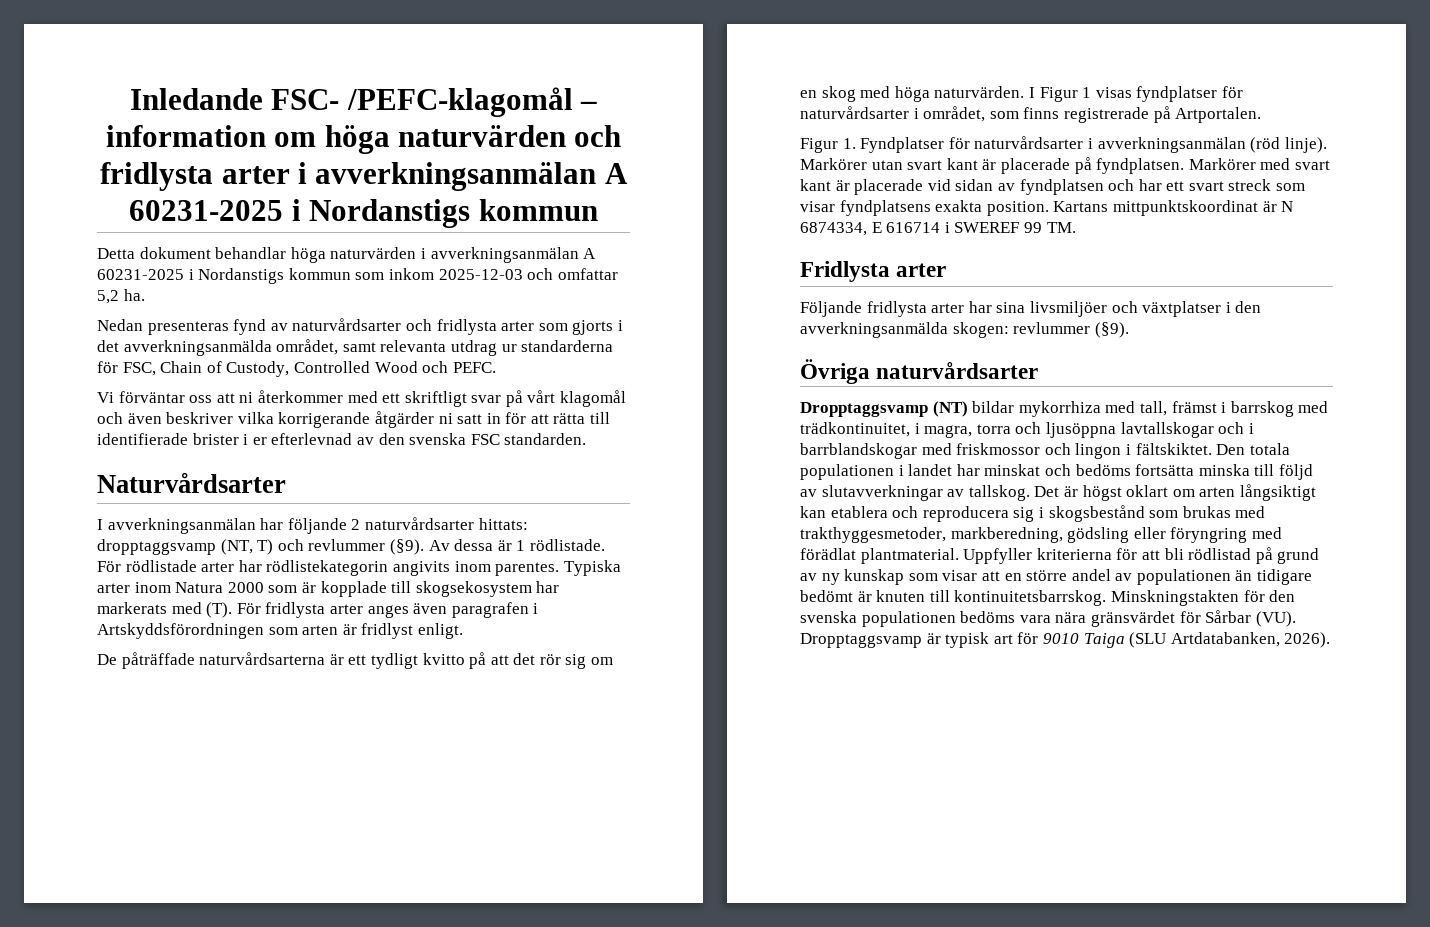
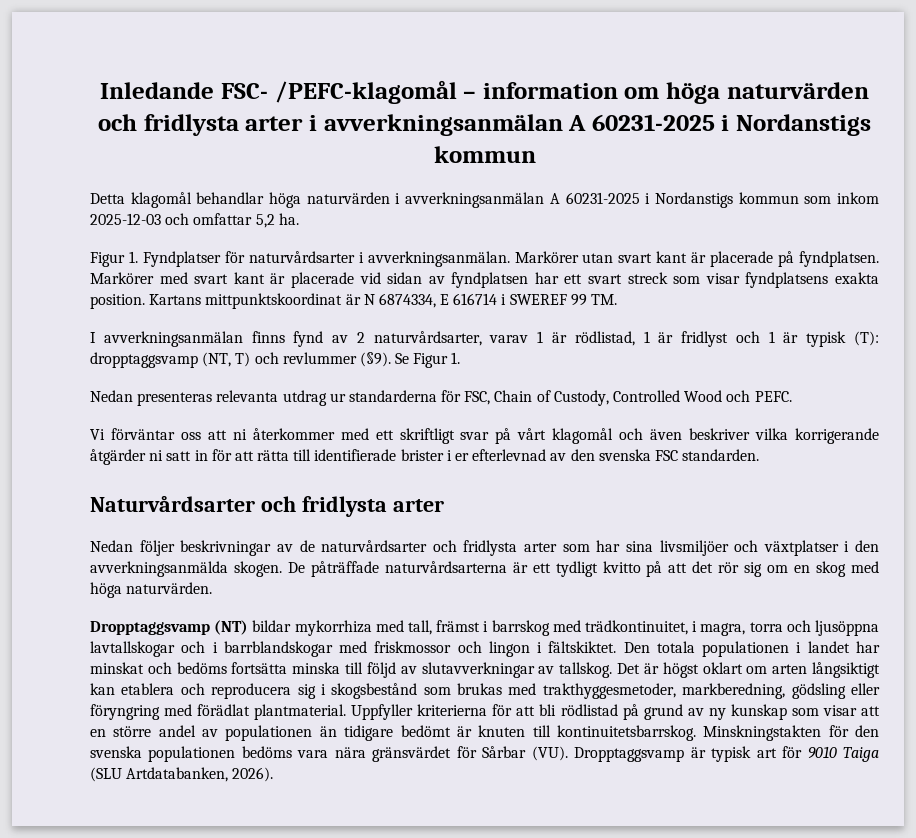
- Detta dokument behandlar höga naturvärden i avverkningsanmälan A 60231-2025 i Nordanstigs kommun som inkom 2025-12-03 och omfattar 5,2 ha.
+ Detta klagomål behandlar höga naturvärden i avverkningsanmälan A 60231-2025 i Nordanstigs kommun som inkom 2025-12-03 och omfattar 5,2 ha.
- Nedan presenteras fynd av naturvårdsarter och fridlysta arter som gjorts i det avverkningsanmälda området, samt relevanta utdrag ur standarderna för FSC, Chain of Custody, Controlled Wood och PEFC.
+ Figur 1. Fyndplatser för naturvårdsarter i avverkningsanmälan. Markörer utan svart kant är placerade på fyndplatsen. Markörer med svart kant är placerade vid sidan av fyndplatsen har ett svart streck som visar fyndplatsens exakta position. Kartans mittpunktskoordinat är N 6874334, E 616714 i SWEREF 99 TM.
+ I avverkningsanmälan finns fynd av 2 naturvårdsarter, varav 1 är rödlistad, 1 är fridlyst och 1 är typisk (T): dropptaggsvamp (NT, T) och revlummer (§9). Se Figur 1.
+ Nedan presenteras relevanta utdrag ur standarderna för FSC, Chain of Custody, Controlled Wood och PEFC.
- Naturvårdsarter
- I avverkningsanmälan har följande 2 naturvårdsarter hittats: dropptaggsvamp (NT, T) och revlummer (§9). Av dessa är 1 rödlistade. För rödlistade arter har rödlistekategorin angivits inom parentes. Typiska arter inom Natura 2000 som är kopplade till skogsekosystem har markerats med (T). För fridlysta arter anges även paragrafen i Artskyddsförordningen som arten är fridlyst enligt.
- De påträffade naturvårdsarterna är ett tydligt kvitto på att det rör sig om en skog med höga naturvärden. I Figur 1 visas fyndplatser för naturvårdsarter i området, som finns registrerade på Artportalen.
- Figur 1. Fyndplatser för naturvårdsarter i avverkningsanmälan (röd linje). Markörer utan svart kant är placerade på fyndplatsen. Markörer med svart kant är placerade vid sidan av fyndplatsen och har ett svart streck som visar fyndplatsens exakta position. Kartans mittpunktskoordinat är N 6874334, E 616714 i SWEREF 99 TM.
- Fridlysta arter
- Följande fridlysta arter har sina livsmiljöer och växtplatser i den avverkningsanmälda skogen: revlummer (§9).
- Övriga naturvårdsarter
+ Naturvårdsarter och fridlysta arter
+ Nedan följer beskrivningar av de naturvårdsarter och fridlysta arter som har sina livsmiljöer och växtplatser i den avverkningsanmälda skogen. De påträffade naturvårdsarterna är ett tydligt kvitto på att det rör sig om en skog med höga naturvärden.

